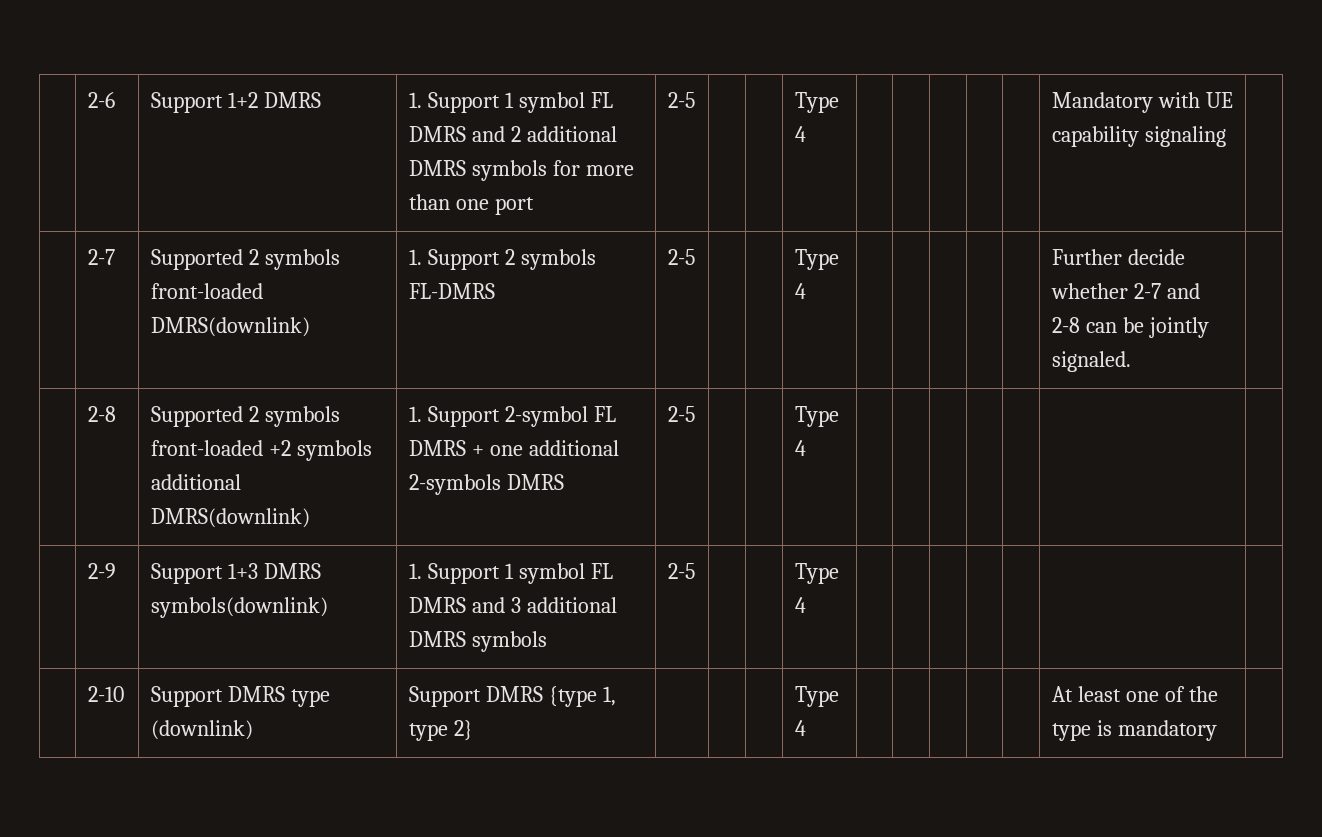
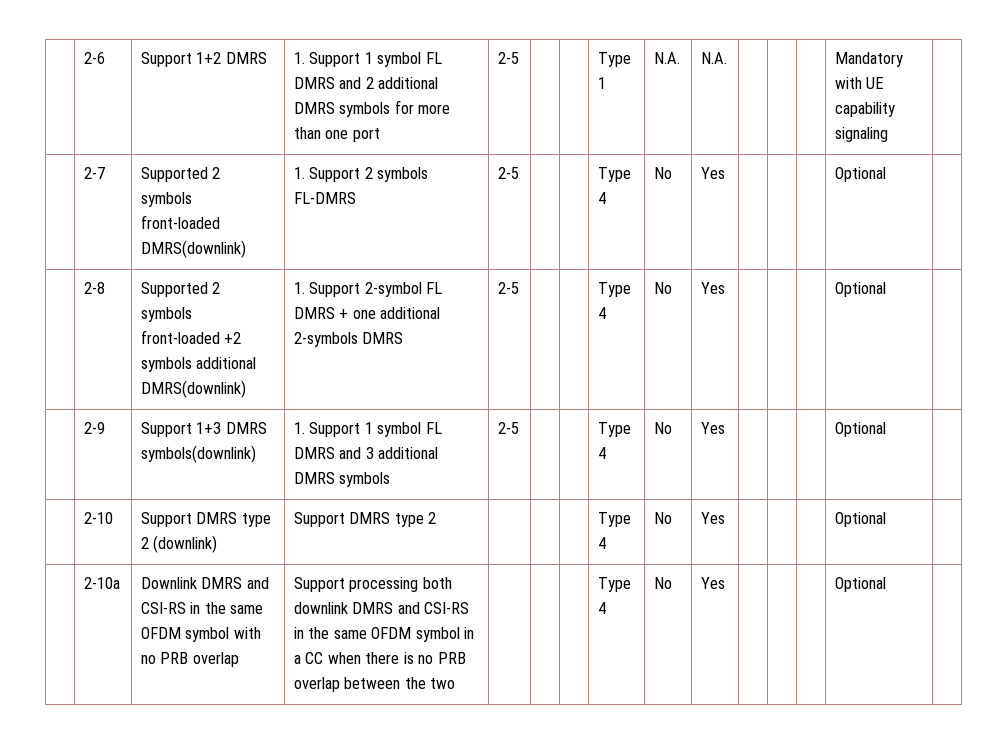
- | 2-6 | Support 1+2 DMRS | 1. Support 1 symbol FL DMRS and 2 additional DMRS symbols for more than one port | 2-5 | | | Type 4 | | | | | | Mandatory with UE capability signaling |
+ | 2-6 | Support 1+2 DMRS | 1. Support 1 symbol FL DMRS and 2 additional DMRS symbols for more than one port | 2-5 | | | Type 1 | N.A. | N.A. | | | | Mandatory with UE capability signaling |
- | 2-7 | Supported 2 symbols front-loaded DMRS(downlink) | 1. Support 2 symbols FL-DMRS | 2-5 | | | Type 4 | | | | | | Further decide whether 2-7 and 2-8 can be jointly signaled. |
+ | 2-7 | Supported 2 symbols front-loaded DMRS(downlink) | 1. Support 2 symbols FL-DMRS | 2-5 | | | Type 4 | No | Yes | | | | Optional |
- | 2-8 | Supported 2 symbols front-loaded +2 symbols additional DMRS(downlink) | 1. Support 2-symbol FL DMRS + one additional 2-symbols DMRS | 2-5 | | | Type 4 | | | | | | |
+ | 2-8 | Supported 2 symbols front-loaded +2 symbols additional DMRS(downlink) | 1. Support 2-symbol FL DMRS + one additional 2-symbols DMRS | 2-5 | | | Type 4 | No | Yes | | | | Optional |
- | 2-9 | Support 1+3 DMRS symbols(downlink) | 1. Support 1 symbol FL DMRS and 3 additional DMRS symbols | 2-5 | | | Type 4 | | | | | | |
+ | 2-9 | Support 1+3 DMRS symbols(downlink) | 1. Support 1 symbol FL DMRS and 3 additional DMRS symbols | 2-5 | | | Type 4 | No | Yes | | | | Optional |
- | 2-10 | Support DMRS type (downlink) | Support DMRS {type 1, type 2} | | | | Type 4 | | | | | | At least one of the type is mandatory |
+ | 2-10 | Support DMRS type 2 (downlink) | Support DMRS type 2 | | | | Type 4 | No | Yes | | | | Optional |
+ | 2-10a | Downlink DMRS and CSI-RS in the same OFDM symbol with no PRB overlap | Support processing both downlink DMRS and CSI-RS in the same OFDM symbol in a CC when there is no PRB overlap between the two | | | | Type 4 | No | Yes | | | | Optional

